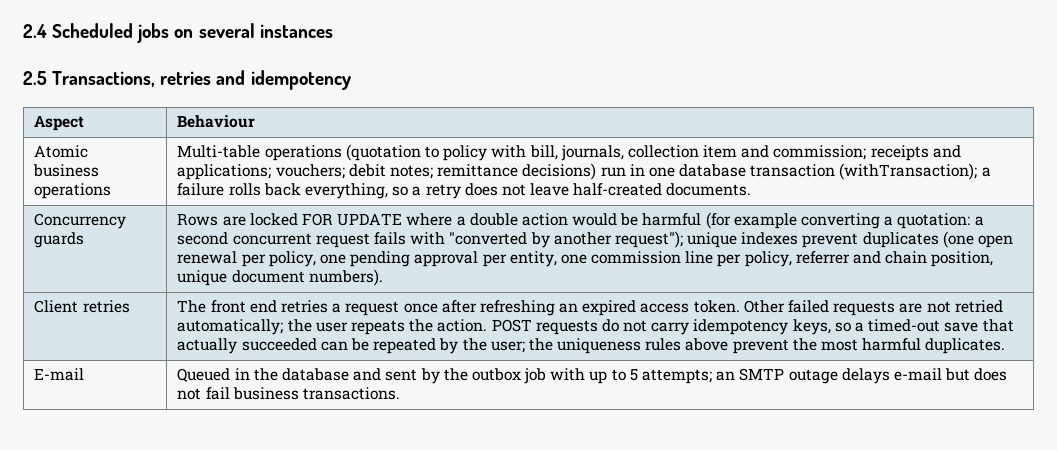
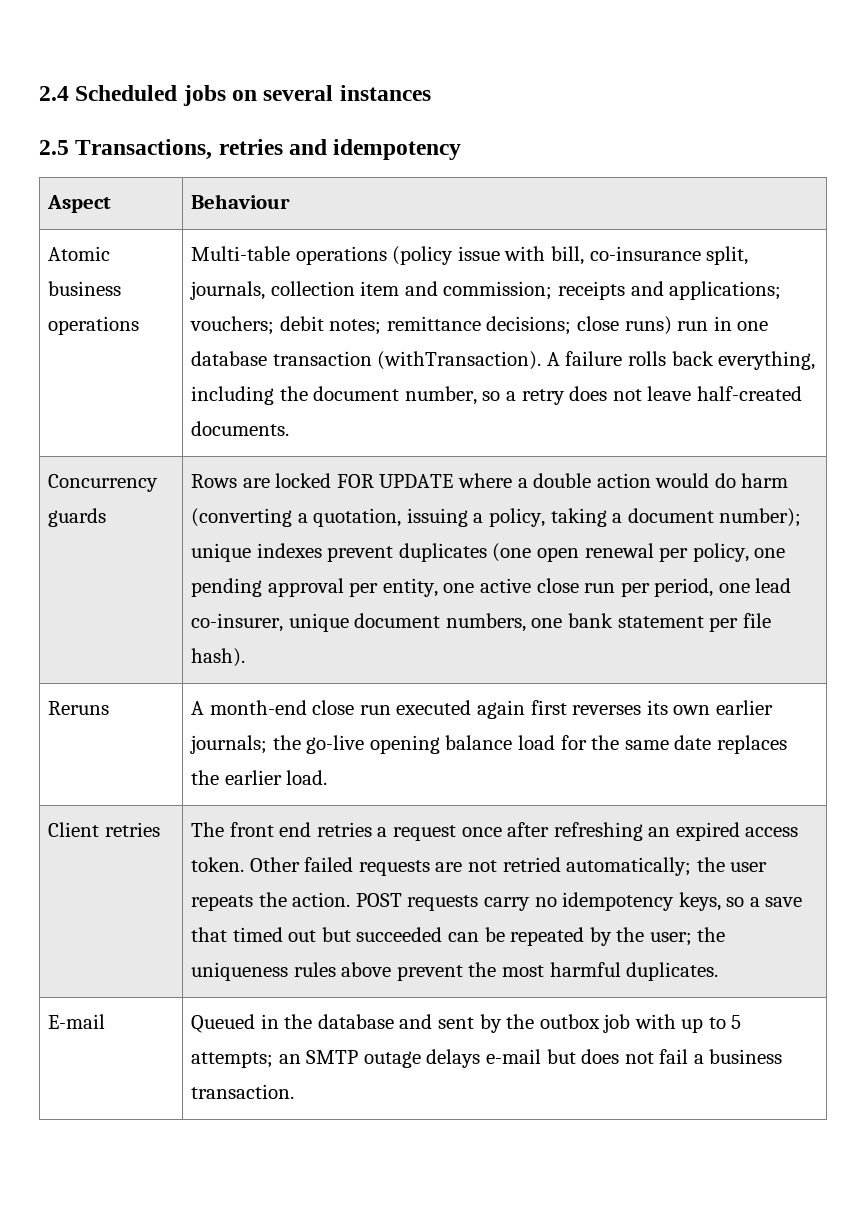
- Multi-table operations (quotation to policy with bill, journals, collection item and commission; receipts and applications; vouchers; debit notes; remittance decisions) run in one database transaction (withTransaction); a failure rolls back everything, so a retry does not leave half-created documents.
+ Multi-table operations (policy issue with bill, co-insurance split, journals, collection item and commission; receipts and applications; vouchers; debit notes; remittance decisions; close runs) run in one database transaction (withTransaction). A failure rolls back everything, including the document number, so a retry does not leave half-created documents.
- Rows are locked FOR UPDATE where a double action would be harmful (for example converting a quotation: a second concurrent request fails with "converted by another request"); unique indexes prevent duplicates (one open renewal per policy, one pending approval per entity, one commission line per policy, referrer and chain position, unique document numbers).
+ Rows are locked FOR UPDATE where a double action would do harm (converting a quotation, issuing a policy, taking a document number); unique indexes prevent duplicates (one open renewal per policy, one pending approval per entity, one active close run per period, one lead co-insurer, unique document numbers, one bank statement per file hash).
+ Reruns | A month-end close run executed again first reverses its own earlier journals; the go-live opening balance load for the same date replaces the earlier load.
- POST requests do not carry idempotency keys, so a timed-out save that actually succeeded can be repeated by the user; the uniqueness rules above prevent the most harmful duplicates.
+ POST requests carry no idempotency keys, so a save that timed out but succeeded can be repeated by the user; the uniqueness rules above prevent the most harmful duplicates.
- E-mail | Queued in the database and sent by the outbox job with up to 5 attempts; an SMTP outage delays e-mail but does not fail business transactions.
+ E-mail | Queued in the database and sent by the outbox job with up to 5 attempts; an SMTP outage delays e-mail but does not fail a business transaction.

